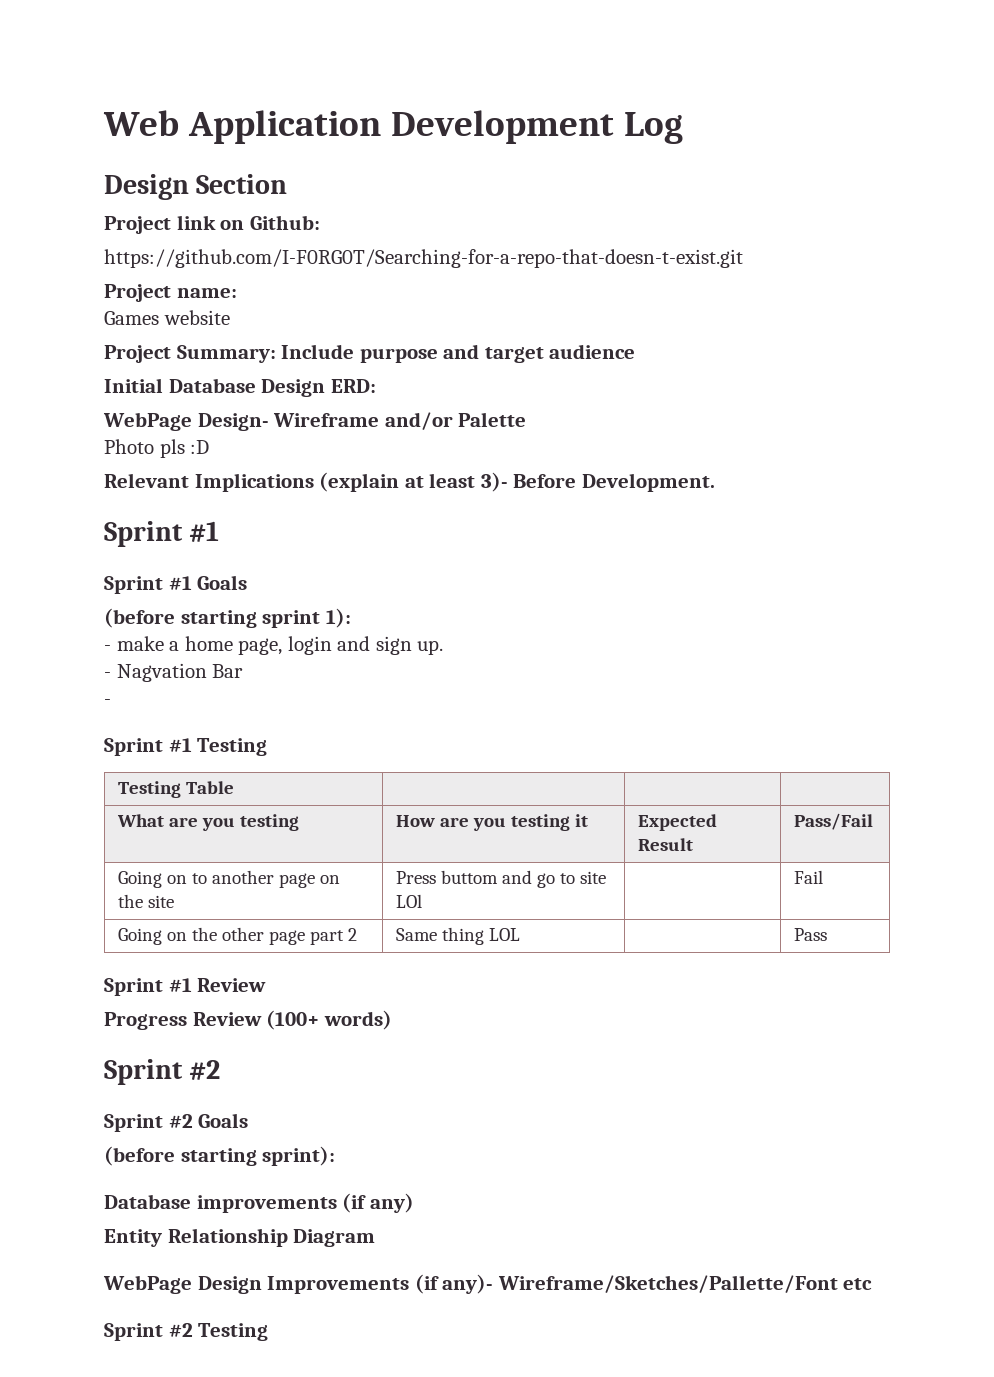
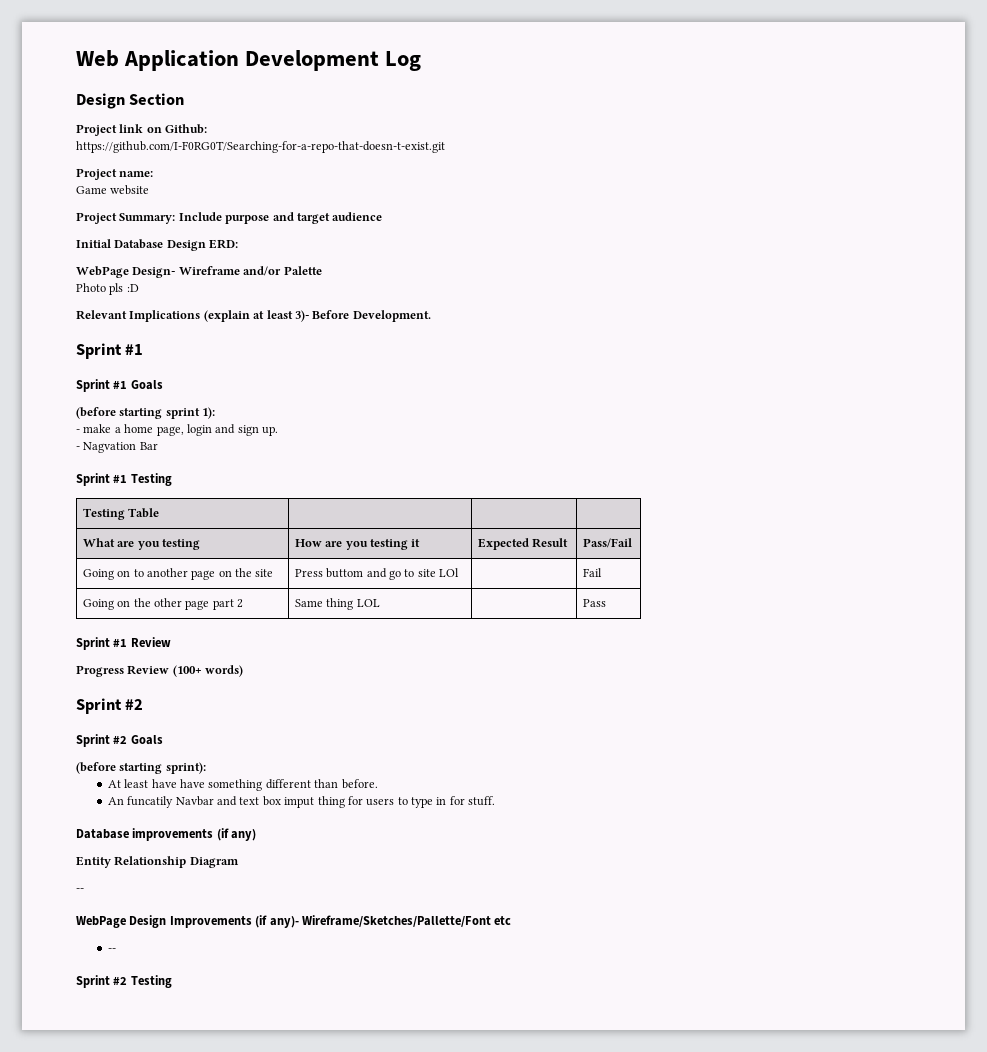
- Games website
+ Game website
  - Nagvation Bar
- -
+ At least have have something different than before.
+ An funcatily Navbar and text box imput thing for users to type in for stuff.
  Entity Relationship Diagram
+ --
  WebPage Design Improvements (if any)- Wireframe/Sketches/Pallette/Font etc
+ --

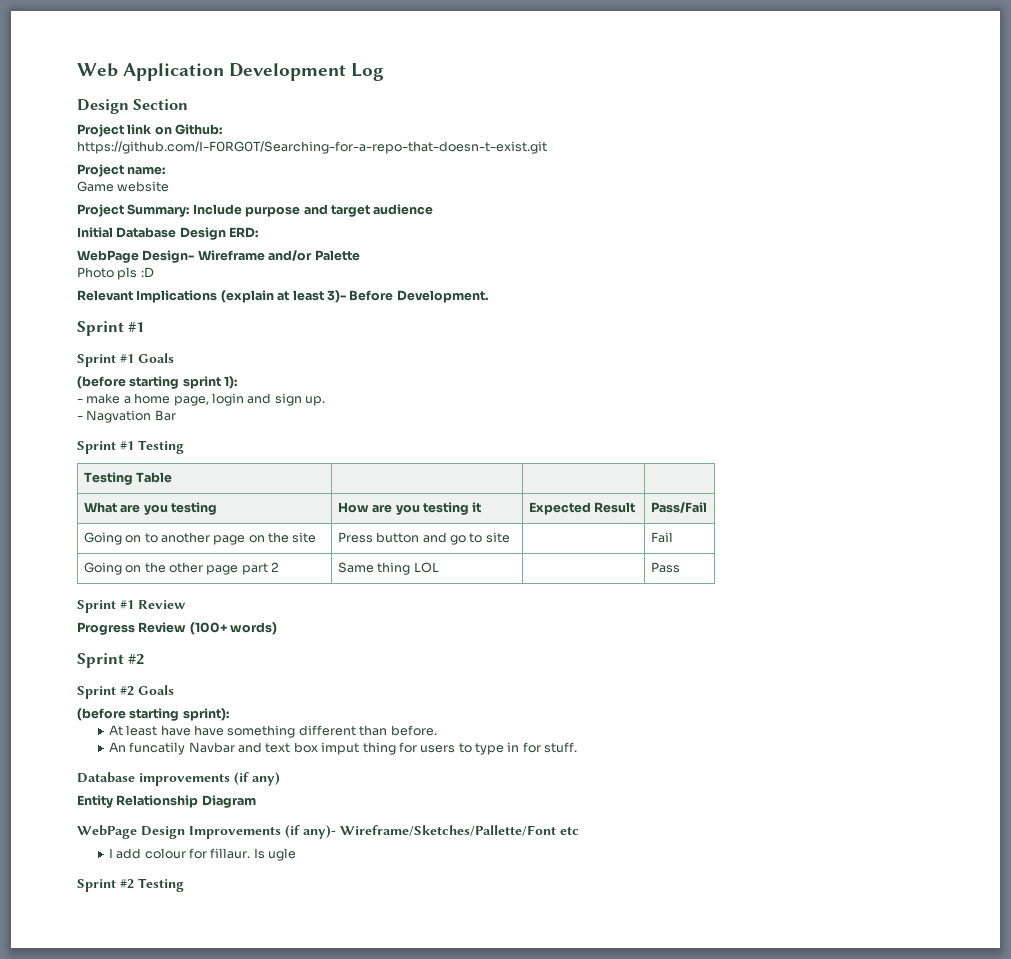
- Going on to another page on the site | Press buttom and go to site LOl | | Fail
+ Going on to another page on the site | Press button and go to site | | Fail
  Entity Relationship Diagram
- --
  WebPage Design Improvements (if any)- Wireframe/Sketches/Pallette/Font etc
- --
+ I add colour for fillaur. Is ugle

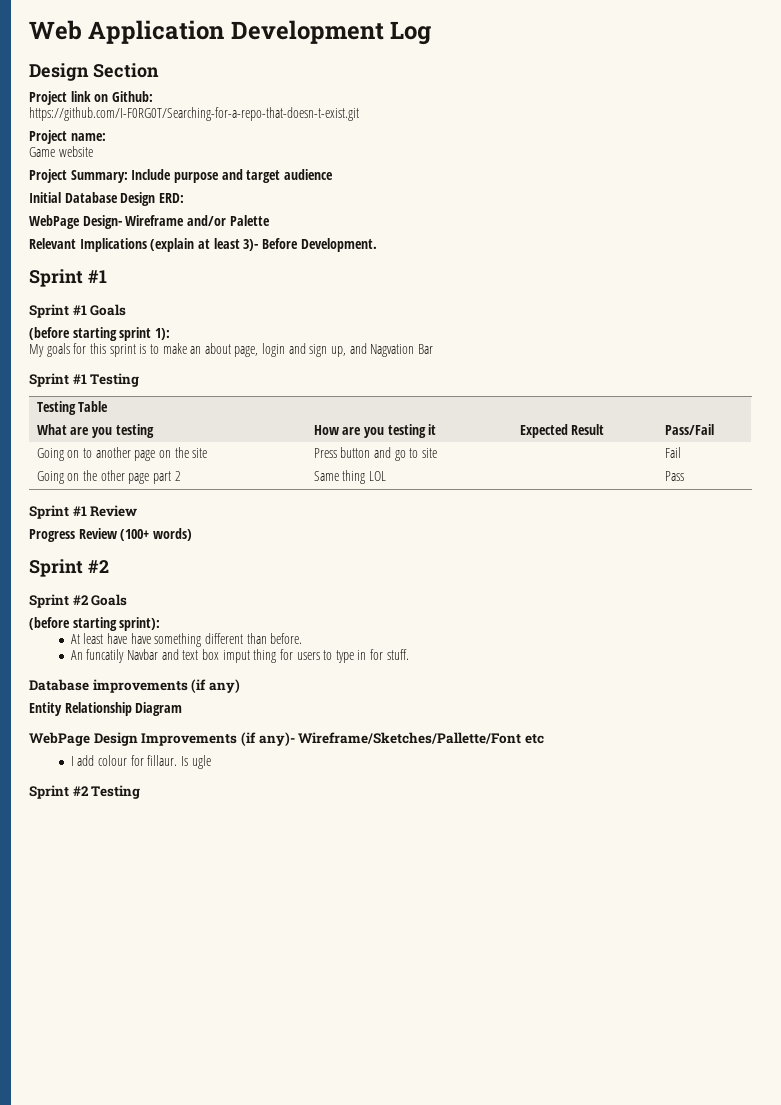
- Photo pls :D
- - make a home page, login and sign up.
- - Nagvation Bar
+ My goals for this sprint is to make an about page, login and sign up, and Nagvation Bar

